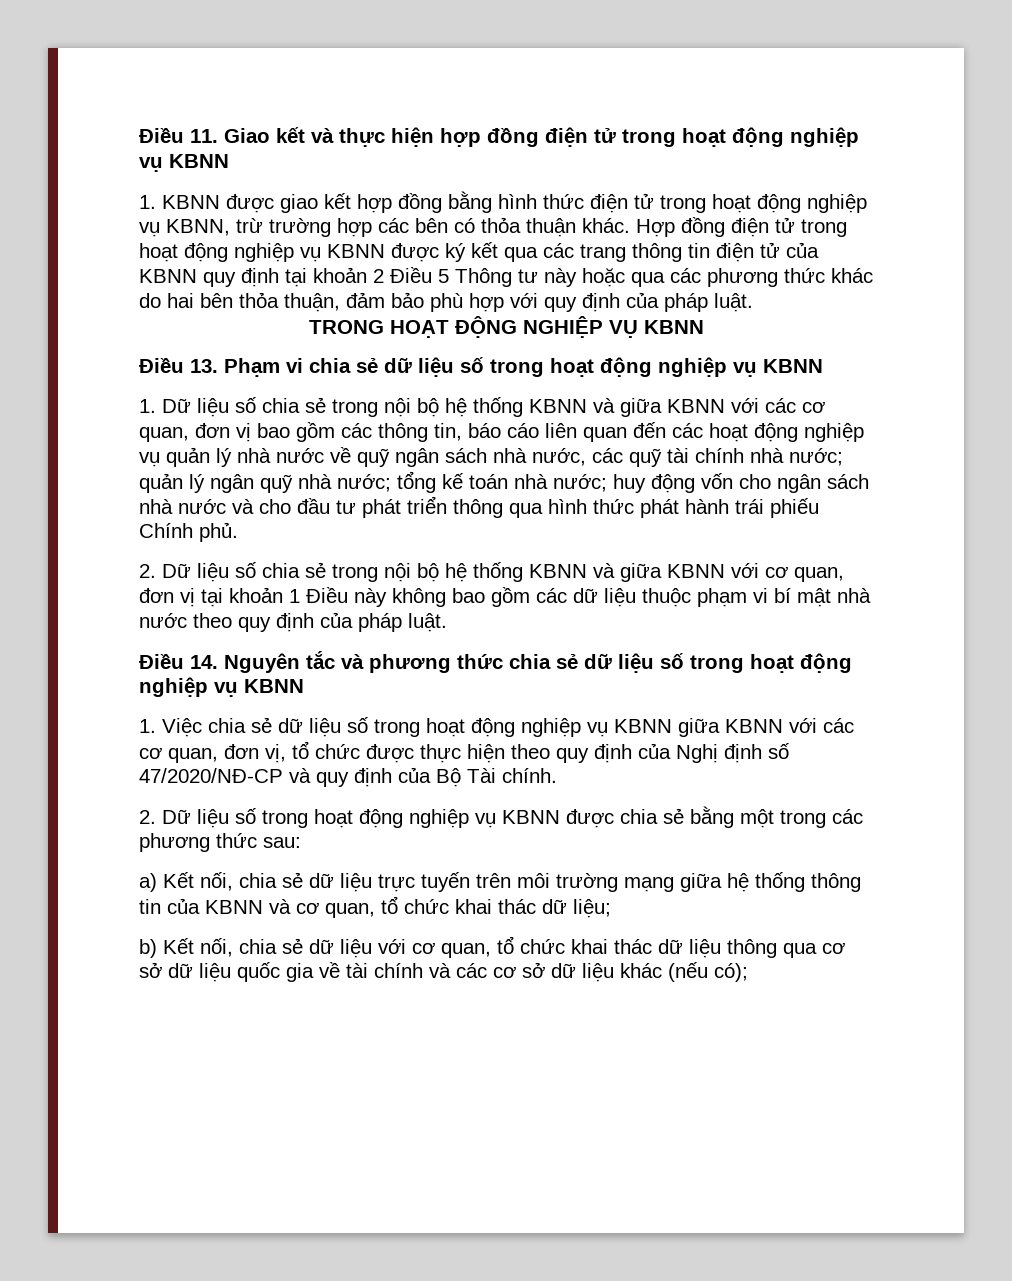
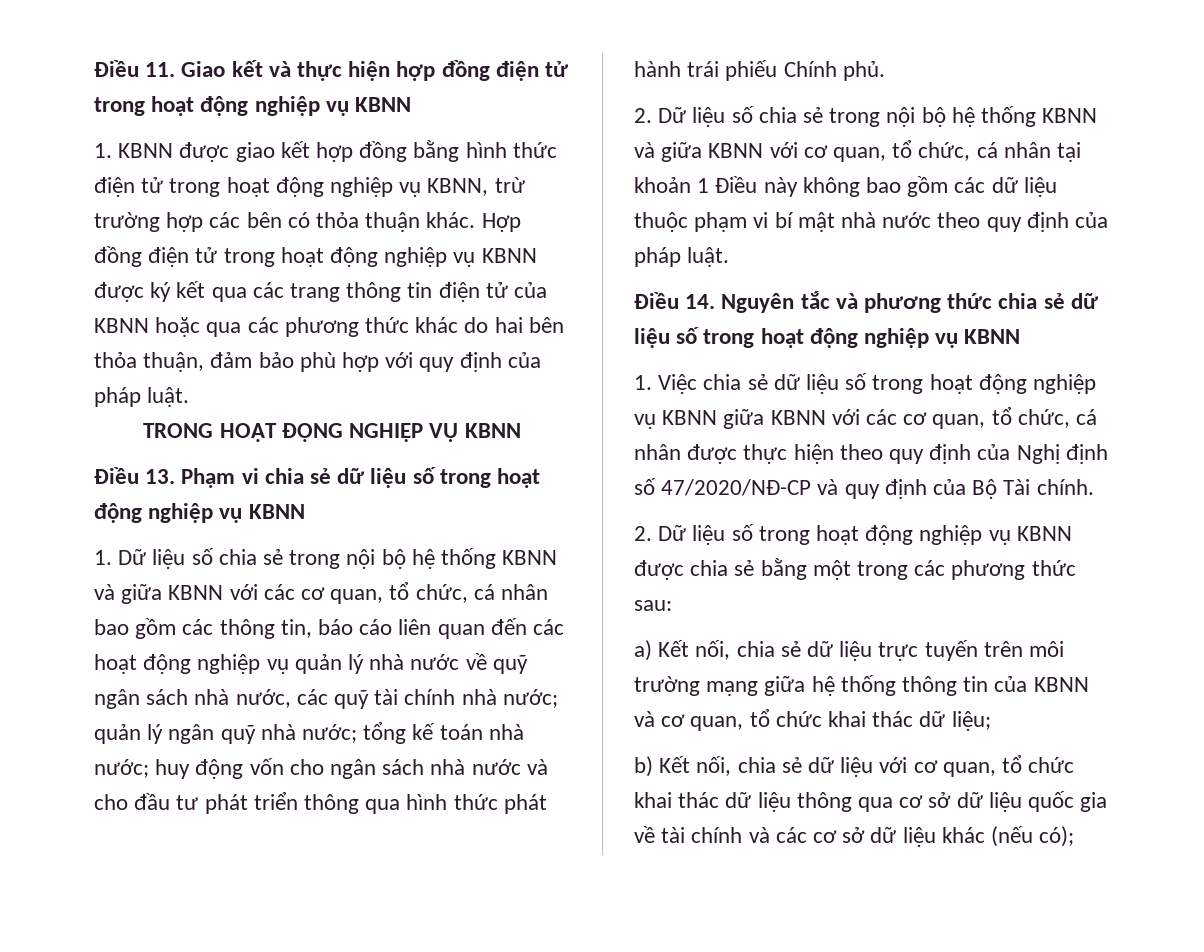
- Hợp đồng điện tử trong hoạt động nghiệp vụ KBNN được ký kết qua các trang thông tin điện tử của KBNN quy định tại khoản 2 Điều 5 Thông tư này hoặc qua các phương thức khác do hai bên thỏa thuận, đảm bảo phù hợp với quy định của pháp luật.
+ Hợp đồng điện tử trong hoạt động nghiệp vụ KBNN được ký kết qua các trang thông tin điện tử của KBNN hoặc qua các phương thức khác do hai bên thỏa thuận, đảm bảo phù hợp với quy định của pháp luật.
- 1. Dữ liệu số chia sẻ trong nội bộ hệ thống KBNN và giữa KBNN với các cơ quan, đơn vị bao gồm các thông tin, báo cáo liên quan đến các hoạt động nghiệp vụ quản lý nhà nước về quỹ ngân sách nhà nước, các quỹ tài chính nhà nước;
+ 1. Dữ liệu số chia sẻ trong nội bộ hệ thống KBNN và giữa KBNN với các cơ quan, tổ chức, cá nhân bao gồm các thông tin, báo cáo liên quan đến các hoạt động nghiệp vụ quản lý nhà nước về quỹ ngân sách nhà nước, các quỹ tài chính nhà nước;
- 2. Dữ liệu số chia sẻ trong nội bộ hệ thống KBNN và giữa KBNN với cơ quan, đơn vị tại khoản 1 Điều này không bao gồm các dữ liệu thuộc phạm vi bí mật nhà nước theo quy định của pháp luật.
+ 2. Dữ liệu số chia sẻ trong nội bộ hệ thống KBNN và giữa KBNN với cơ quan, tổ chức, cá nhân tại khoản 1 Điều này không bao gồm các dữ liệu thuộc phạm vi bí mật nhà nước theo quy định của pháp luật.
- 1. Việc chia sẻ dữ liệu số trong hoạt động nghiệp vụ KBNN giữa KBNN với các cơ quan, đơn vị, tổ chức được thực hiện theo quy định của Nghị định số 47/2020/NĐ-CP và quy định của Bộ Tài chính.
+ 1. Việc chia sẻ dữ liệu số trong hoạt động nghiệp vụ KBNN giữa KBNN với các cơ quan, tổ chức, cá nhân được thực hiện theo quy định của Nghị định số 47/2020/NĐ-CP và quy định của Bộ Tài chính.

